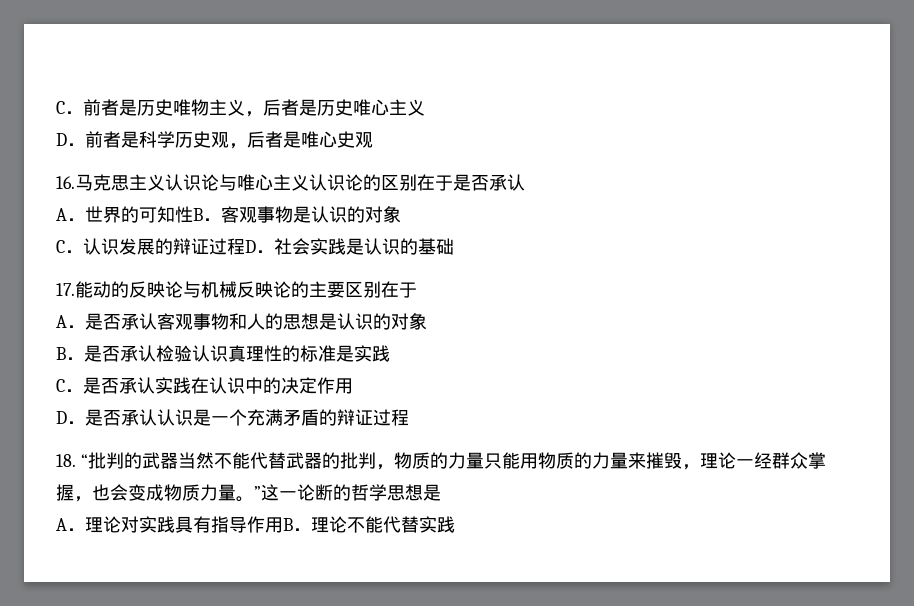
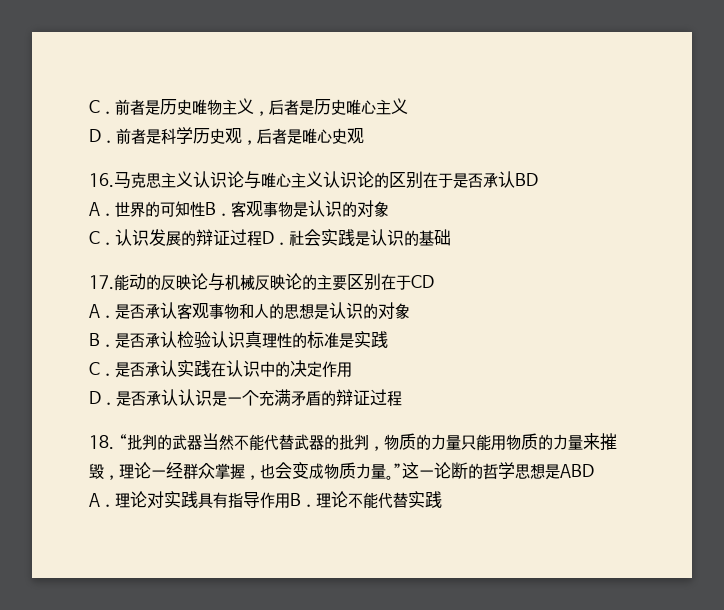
- 16.马克思主义认识论与唯心主义认识论的区别在于是否承认
+ 16.马克思主义认识论与唯心主义认识论的区别在于是否承认BD
- 17.能动的反映论与机械反映论的主要区别在于
+ 17.能动的反映论与机械反映论的主要区别在于CD
- 18. “批判的武器当然不能代替武器的批判，物质的力量只能用物质的力量来摧毁，理论一经群众掌握，也会变成物质力量。”这一论断的哲学思想是
+ 18. “批判的武器当然不能代替武器的批判，物质的力量只能用物质的力量来摧毁，理论一经群众掌握，也会变成物质力量。”这一论断的哲学思想是ABD

